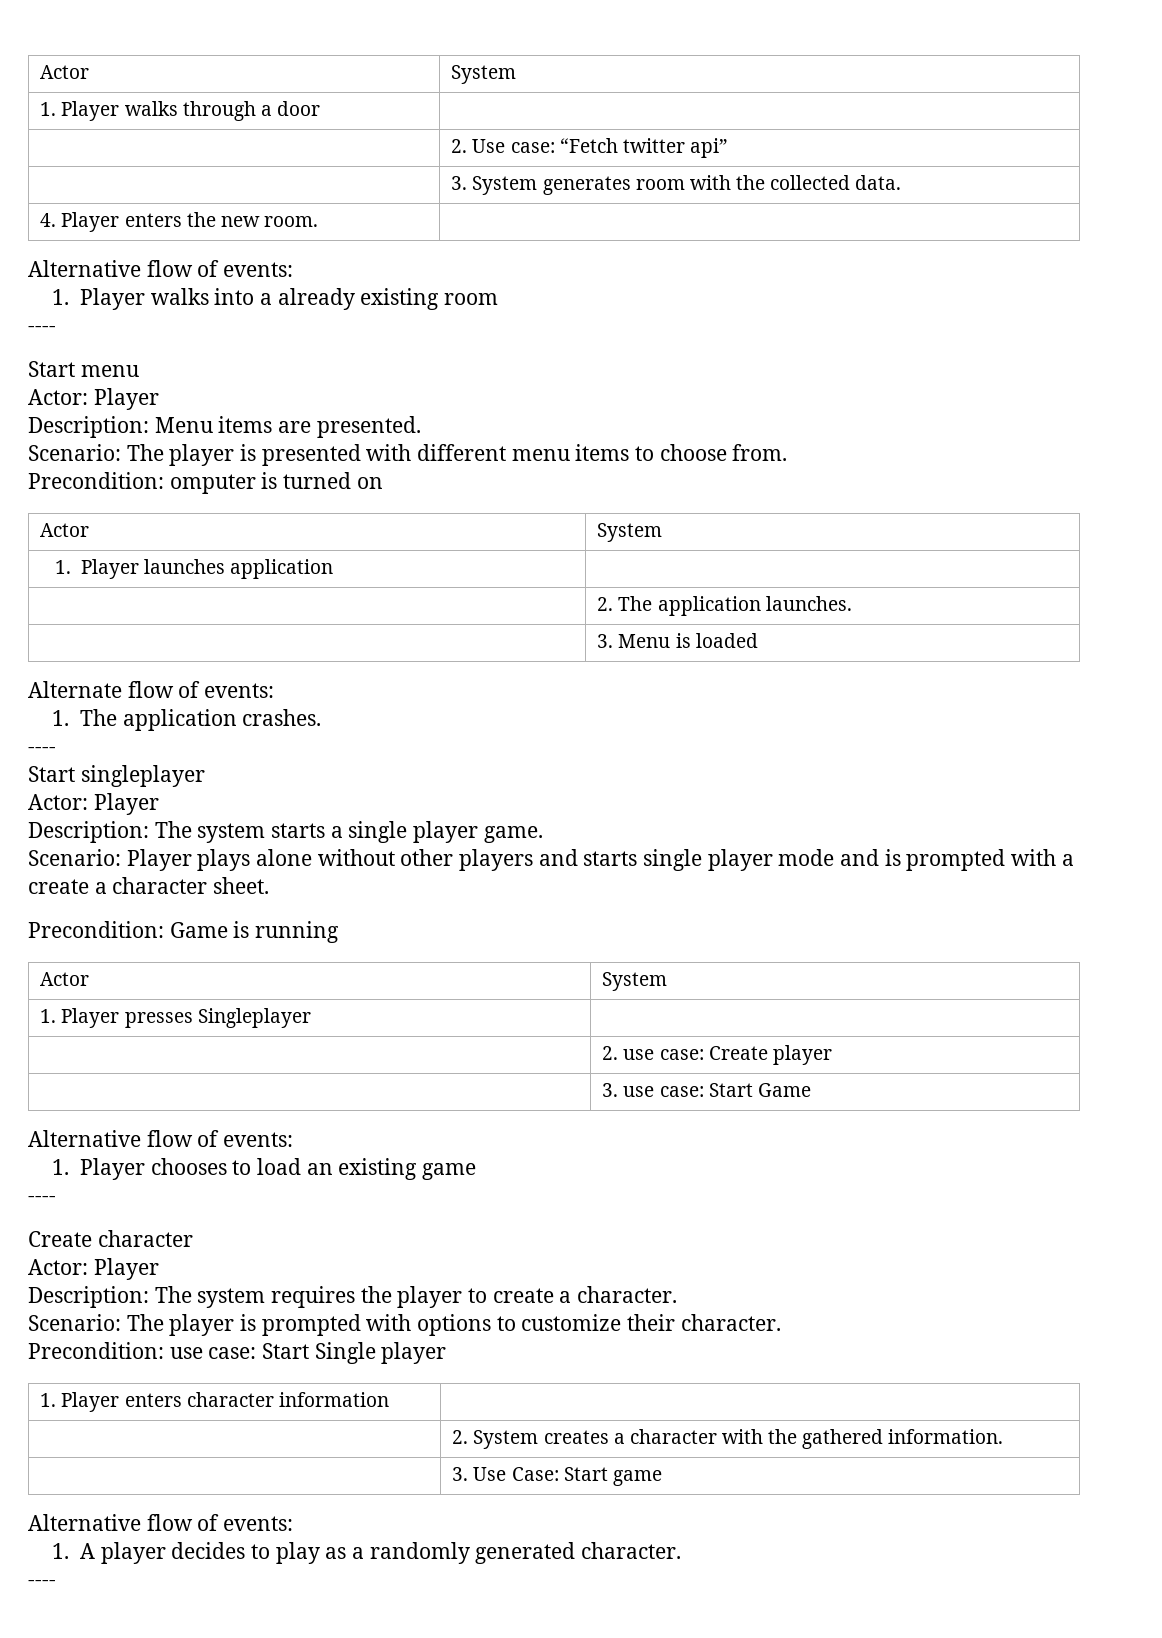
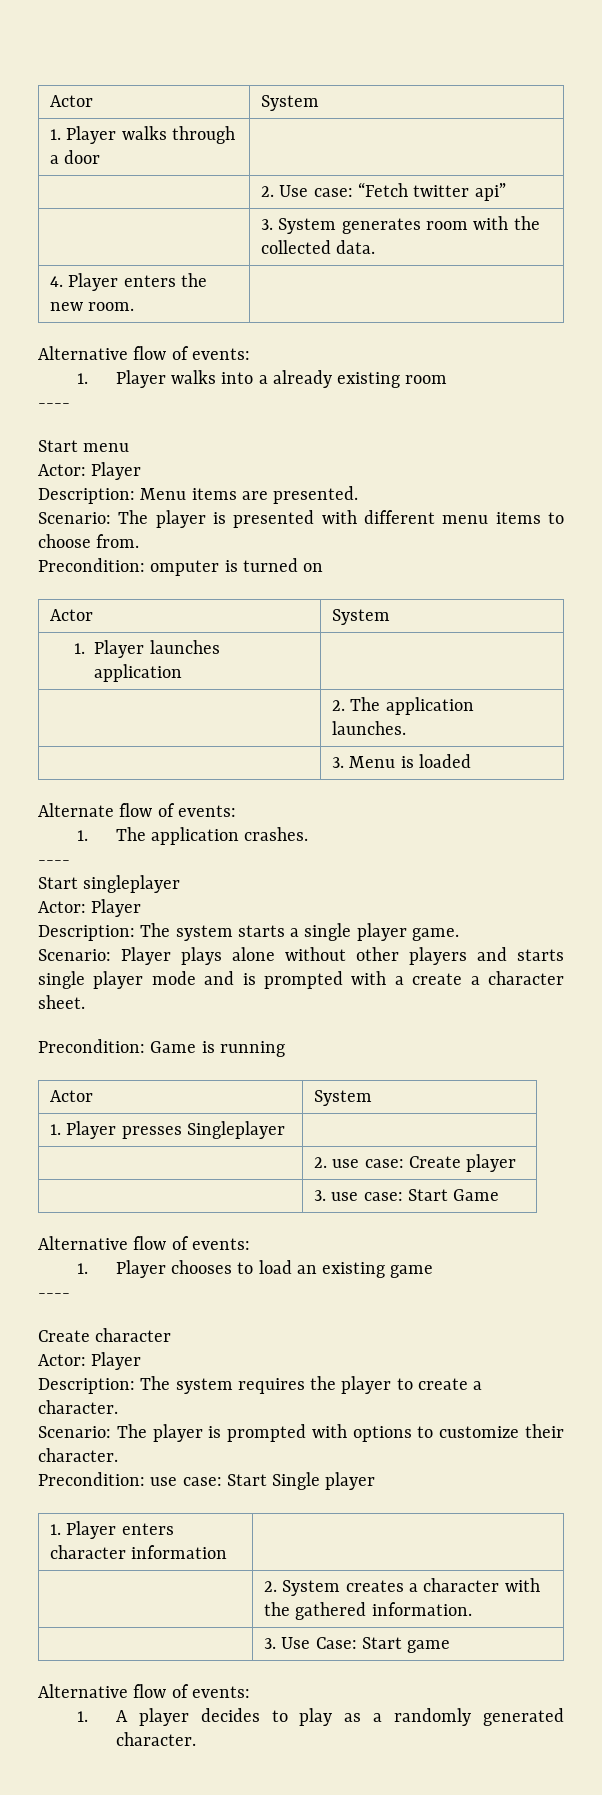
  1. A player decides to play as a randomly generated character.
- ----

